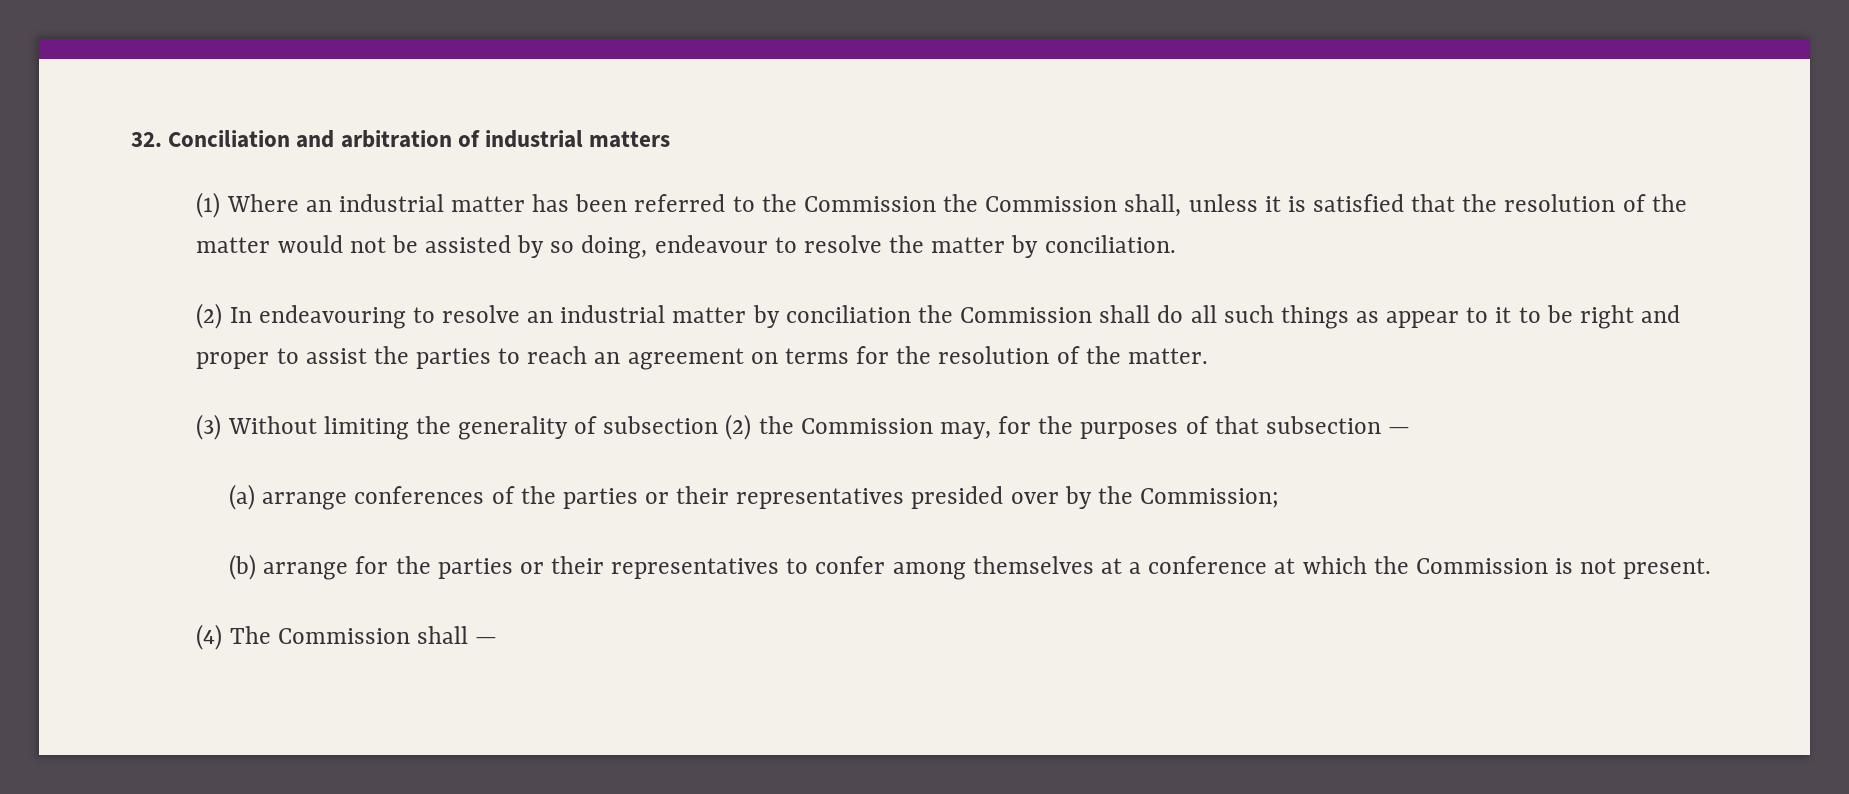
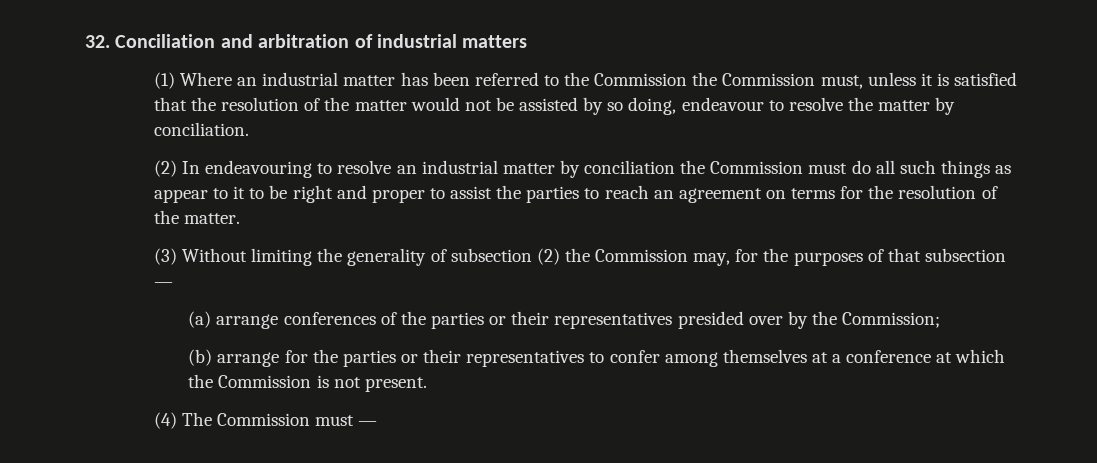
- (1) Where an industrial matter has been referred to the Commission the Commission shall, unless it is satisfied that the resolution of the matter would not be assisted by so doing, endeavour to resolve the matter by conciliation.
+ (1) Where an industrial matter has been referred to the Commission the Commission must, unless it is satisfied that the resolution of the matter would not be assisted by so doing, endeavour to resolve the matter by conciliation.
- (2) In endeavouring to resolve an industrial matter by conciliation the Commission shall do all such things as appear to it to be right and proper to assist the parties to reach an agreement on terms for the resolution of the matter.
+ (2) In endeavouring to resolve an industrial matter by conciliation the Commission must do all such things as appear to it to be right and proper to assist the parties to reach an agreement on terms for the resolution of the matter.
- (4) The Commission shall —
+ (4) The Commission must —

